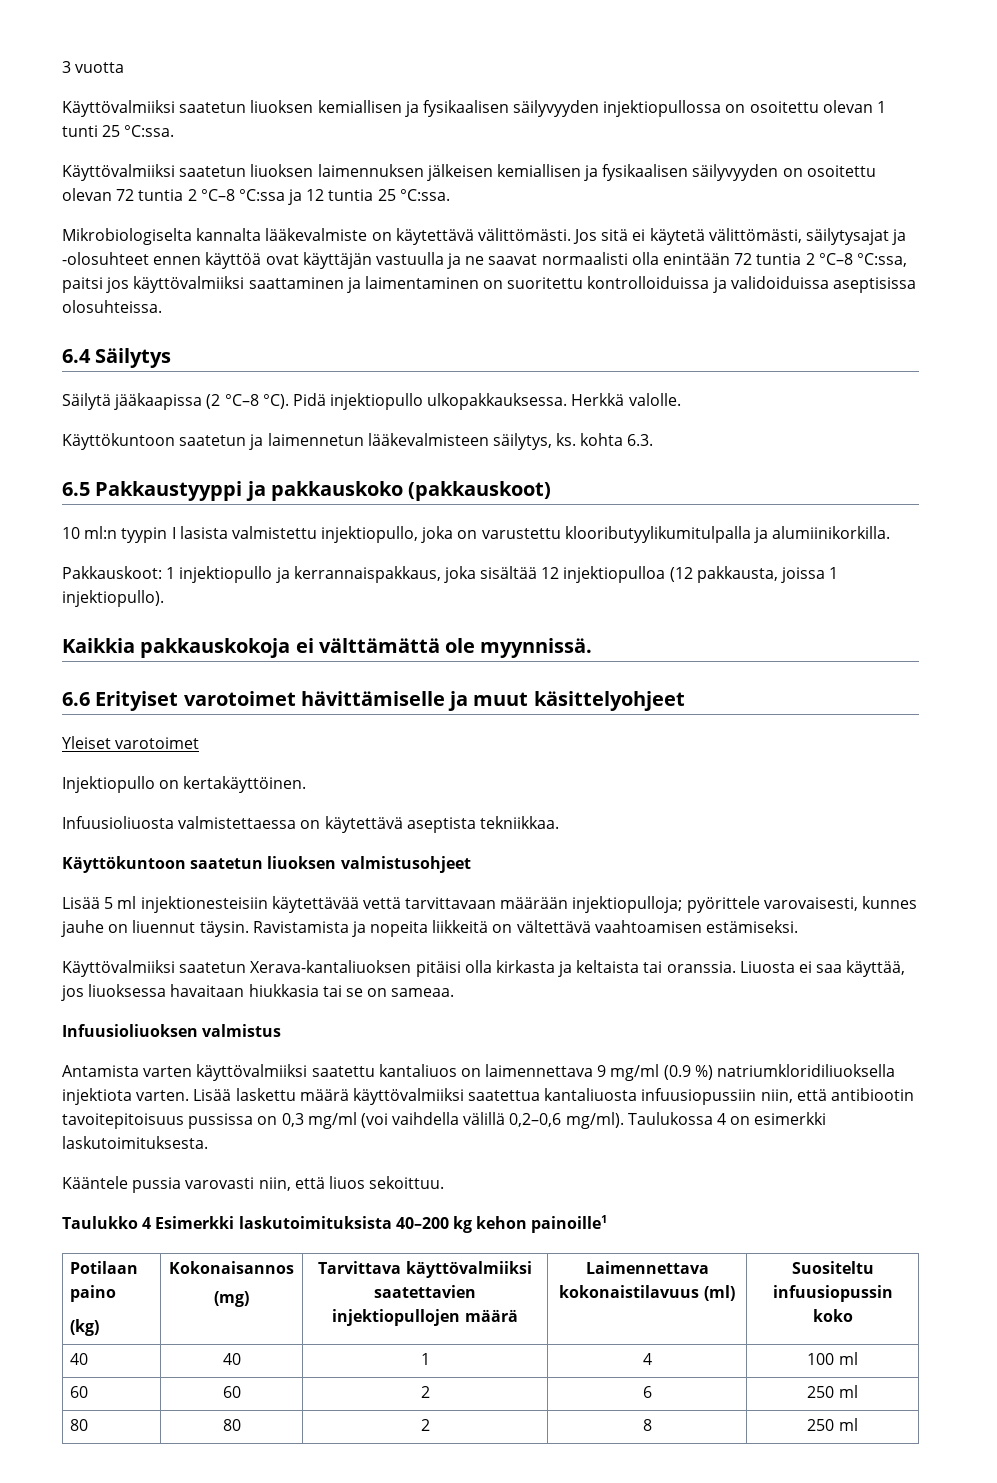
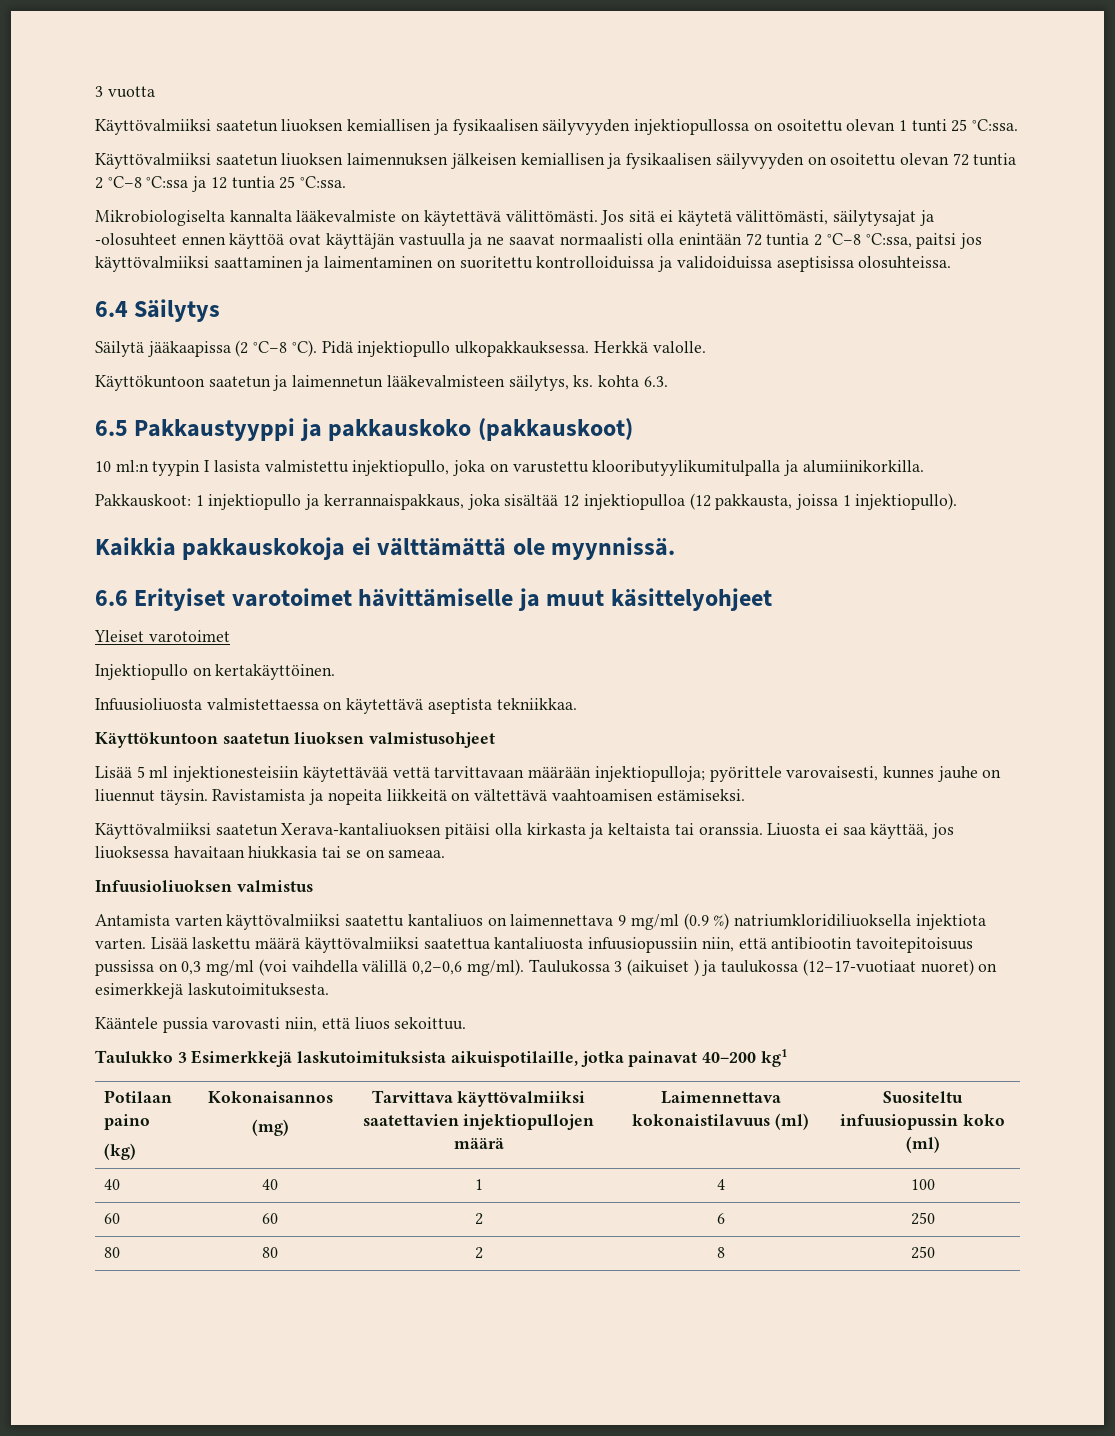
- Taulukossa 4 on esimerkki laskutoimituksesta.
+ Taulukossa 3 (aikuiset ) ja taulukossa (12–17-vuotiaat nuoret) on esimerkkejä laskutoimituksesta.
- Taulukko 4 Esimerkki laskutoimituksista 40–200 kg kehon painoille1
+ Taulukko 3 Esimerkkejä laskutoimituksista aikuispotilaille, jotka painavat 40–200 kg1
  Potilaan paino
  (kg) | Kokonaisannos
- (mg) | Tarvittava käyttövalmiiksi saatettavien injektiopullojen määrä | Laimennettava kokonaistilavuus (ml) | Suositeltu infuusiopussin koko
+ (mg) | Tarvittava käyttövalmiiksi saatettavien injektiopullojen määrä | Laimennettava kokonaistilavuus (ml) | Suositeltu infuusiopussin koko (ml)
- 40 | 40 | 1 | 4 | 100 ml
+ 40 | 40 | 1 | 4 | 100
- 60 | 60 | 2 | 6 | 250 ml
+ 60 | 60 | 2 | 6 | 250
- 80 | 80 | 2 | 8 | 250 ml
+ 80 | 80 | 2 | 8 | 250

